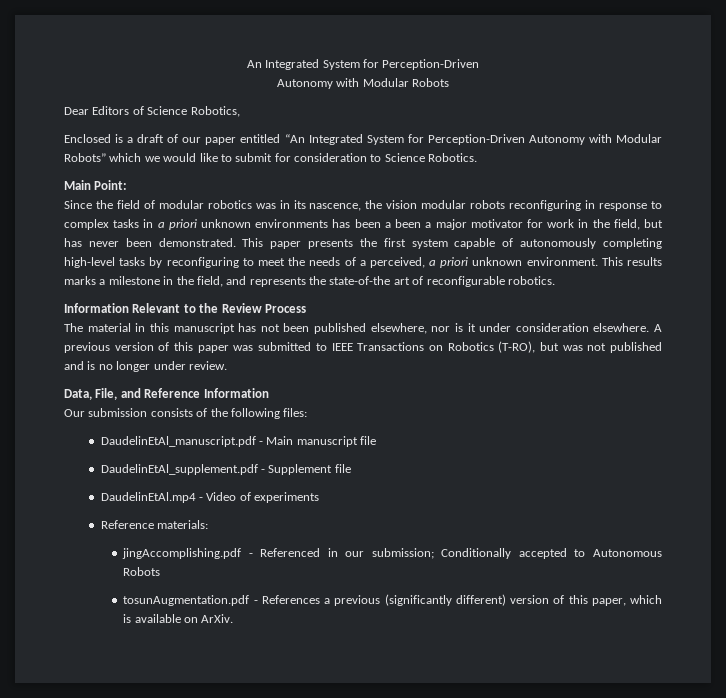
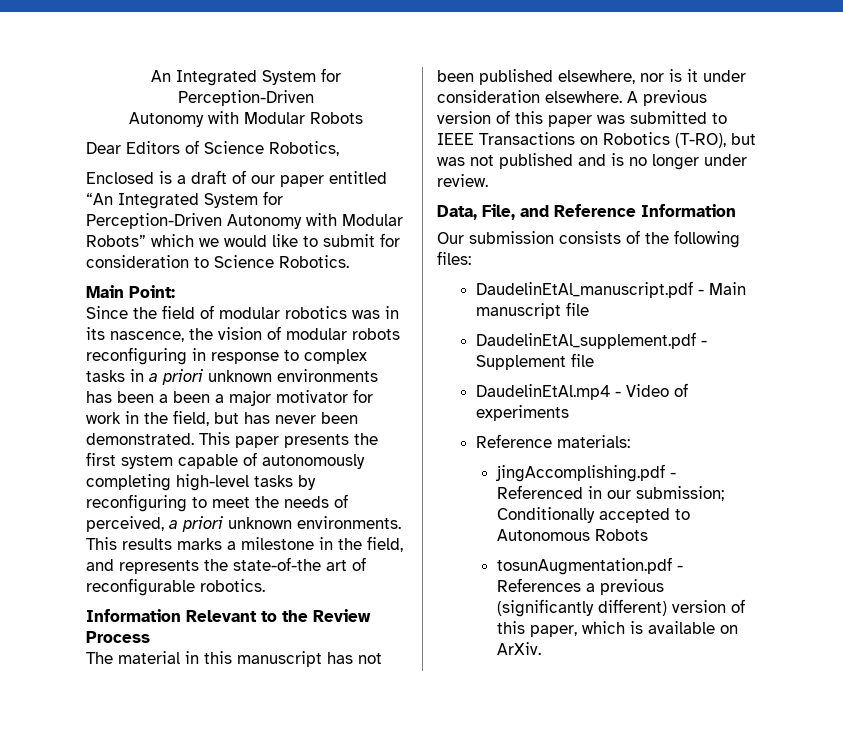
- Since the field of modular robotics was in its nascence, the vision modular robots reconfiguring in response to complex tasks in a priori unknown environments has been a been a major motivator for work in the field, but has never been demonstrated.
+ Since the field of modular robotics was in its nascence, the vision of modular robots reconfiguring in response to complex tasks in a priori unknown environments has been a been a major motivator for work in the field, but has never been demonstrated.
- This paper presents the first system capable of autonomously completing high-level tasks by reconfiguring to meet the needs of a perceived, a priori unknown environment.
+ This paper presents the first system capable of autonomously completing high-level tasks by reconfiguring to meet the needs of perceived, a priori unknown environments.

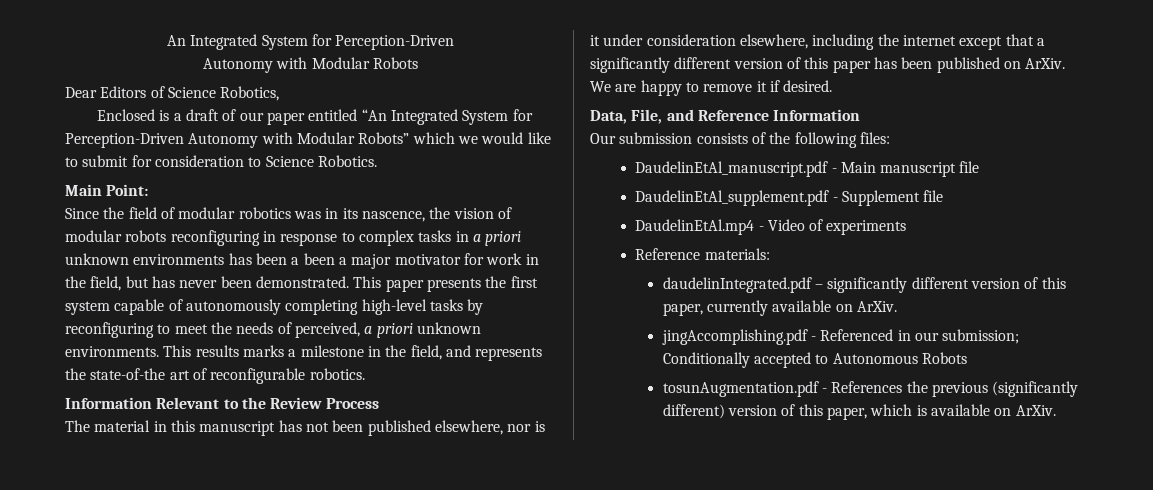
- The material in this manuscript has not been published elsewhere, nor is it under consideration elsewhere. A previous version of this paper was submitted to IEEE Transactions on Robotics (T-RO), but was not published and is no longer under review.
+ The material in this manuscript has not been published elsewhere, nor is it under consideration elsewhere, including the internet except that a significantly different version of this paper has been published on ArXiv. We are happy to remove it if desired.
+ daudelinIntegrated.pdf – significantly different version of this paper, currently available on ArXiv.
- tosunAugmentation.pdf - References a previous (significantly different) version of this paper, which is available on ArXiv.
+ tosunAugmentation.pdf - References the previous (significantly different) version of this paper, which is available on ArXiv.

